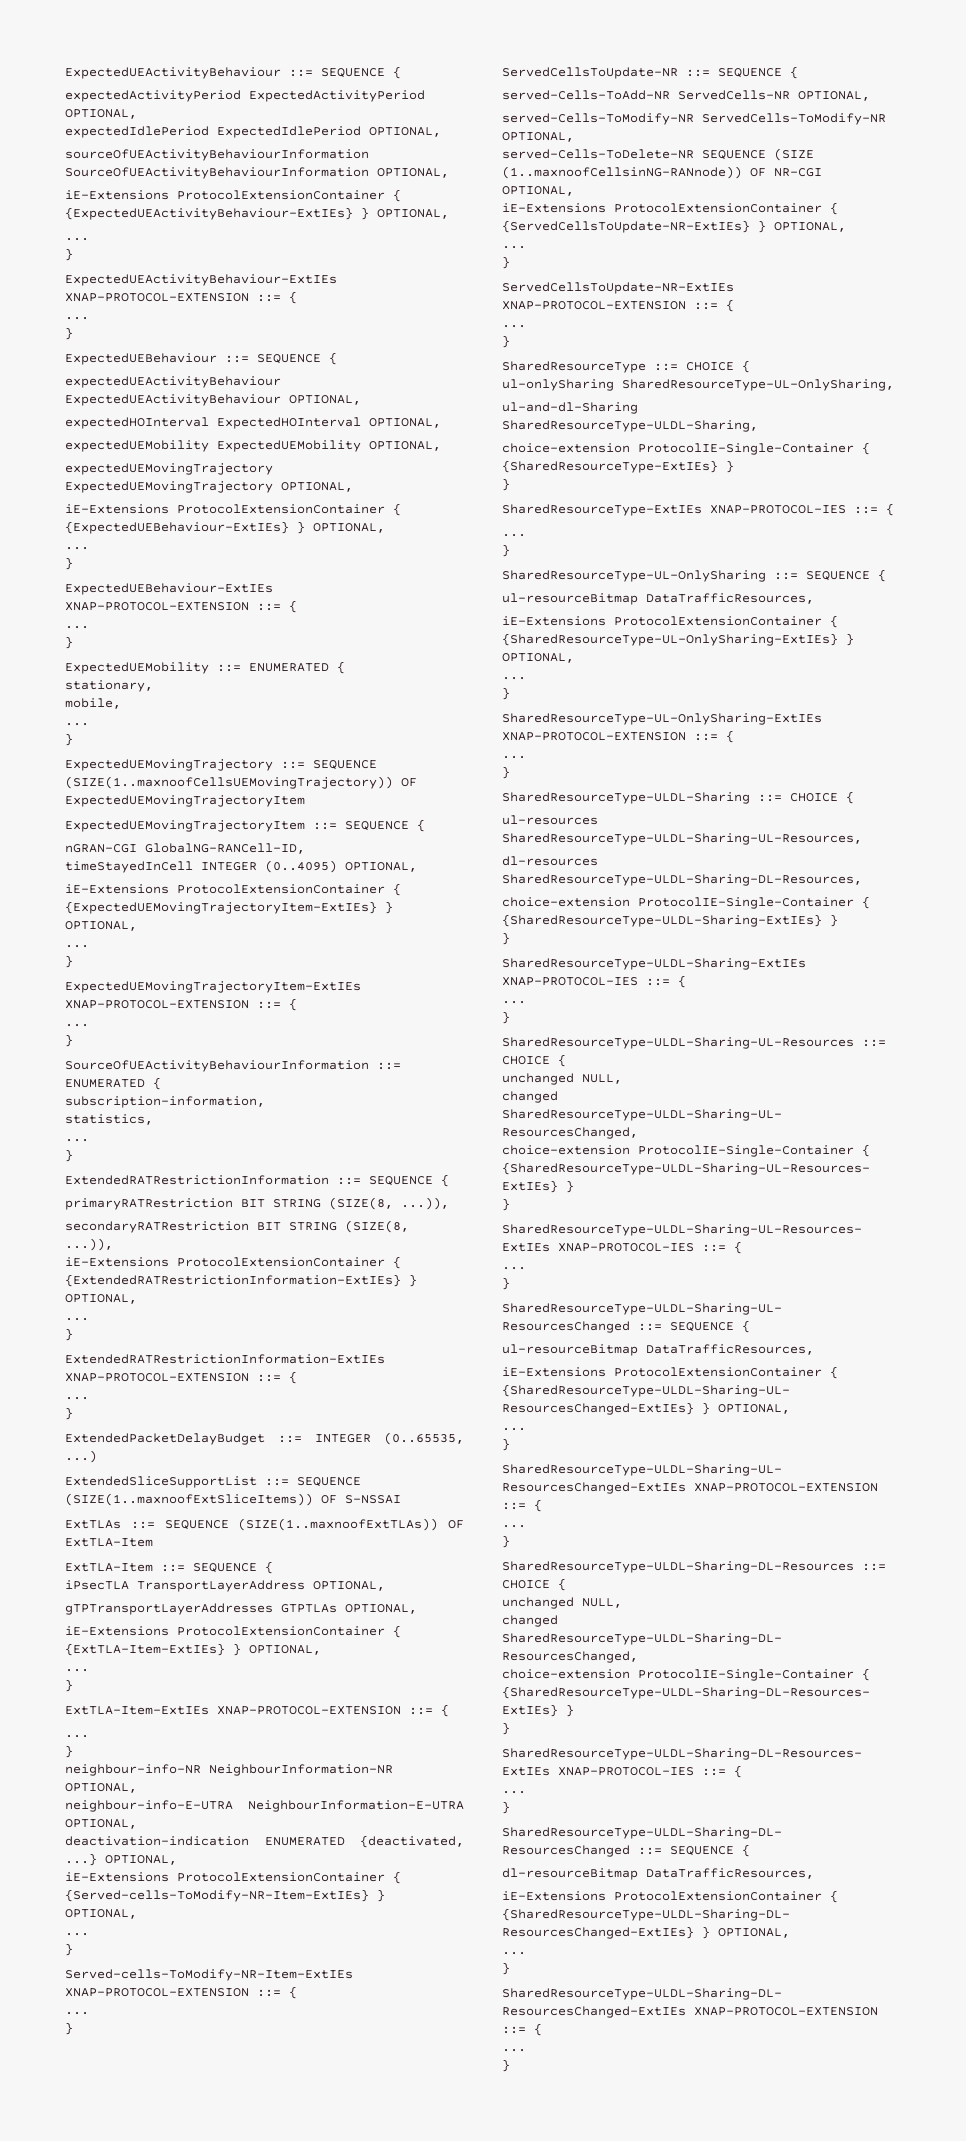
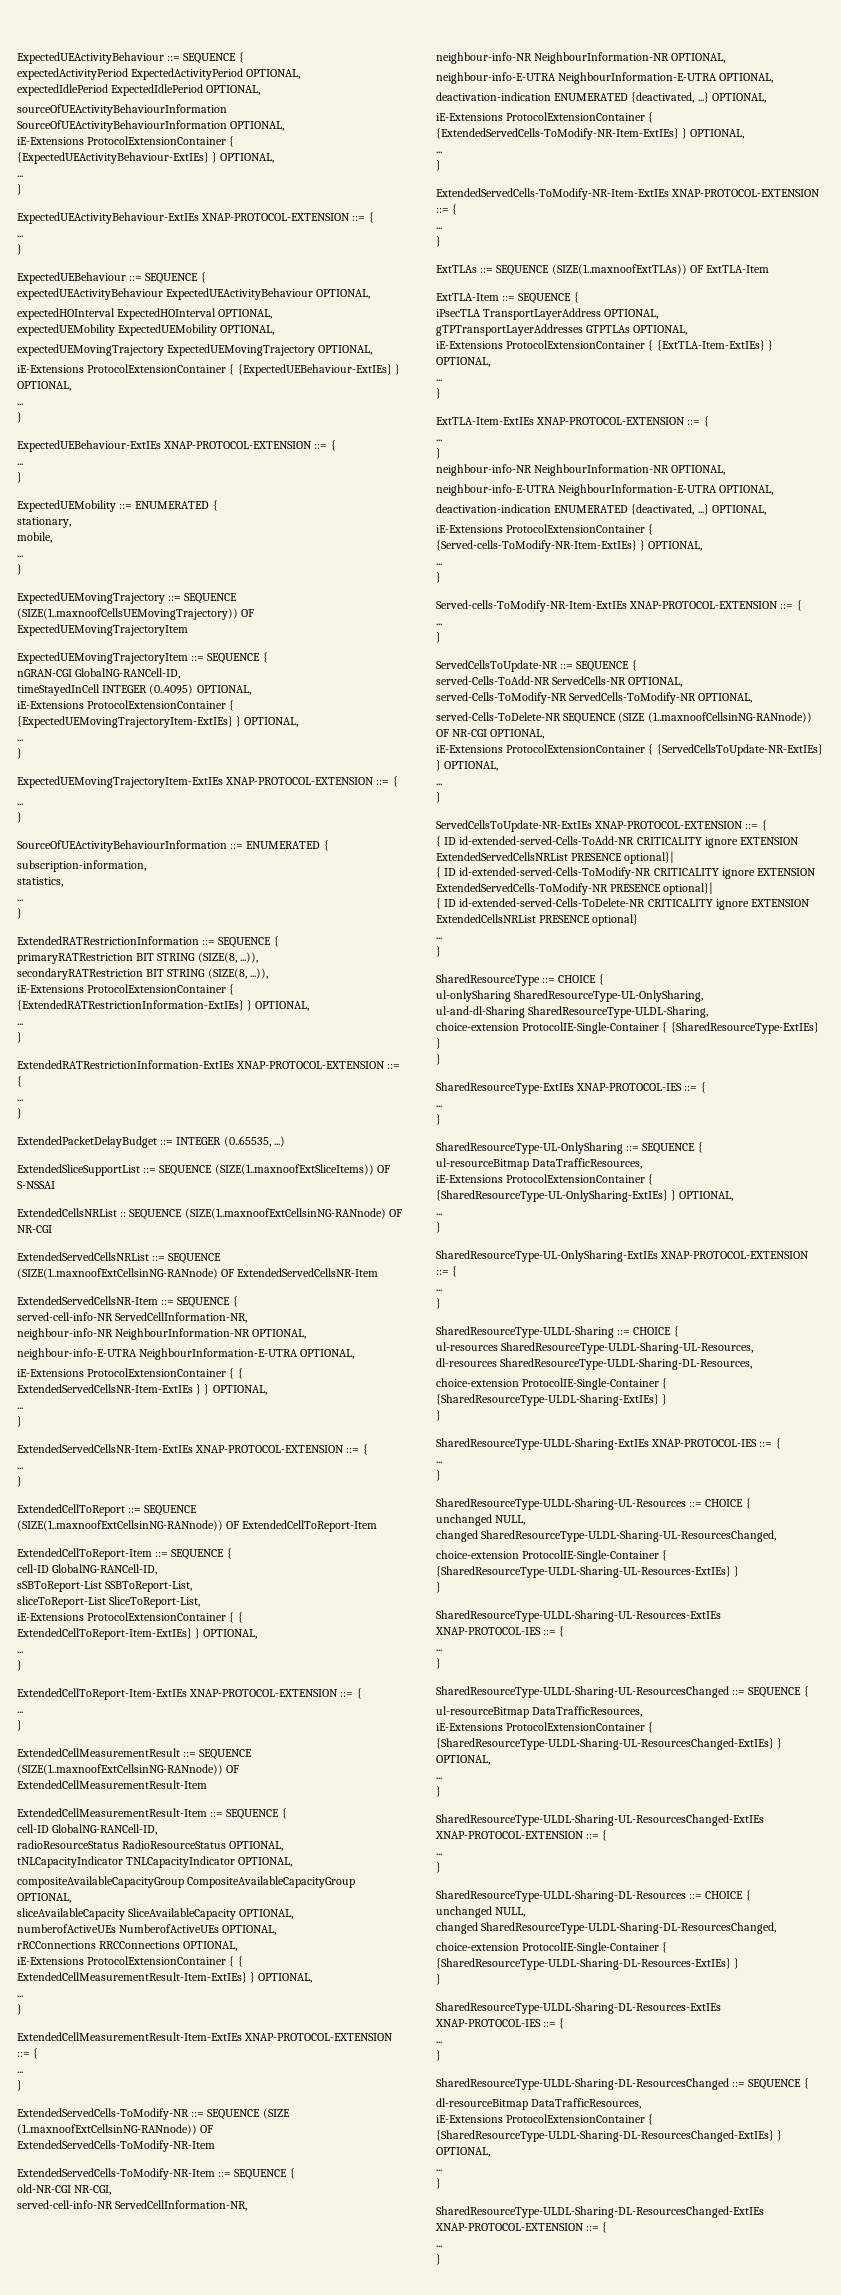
+ ExtendedCellsNRList :: SEQUENCE (SIZE(1..maxnoofExtCellsinNG-RANnode) OF NR-CGI
+ ExtendedServedCellsNRList ::= SEQUENCE (SIZE(1..maxnoofExtCellsinNG-RANnode) OF ExtendedServedCellsNR-Item
+ ExtendedServedCellsNR-Item ::= SEQUENCE {
+ served-cell-info-NR ServedCellInformation-NR,
+ neighbour-info-NR NeighbourInformation-NR OPTIONAL,
+ neighbour-info-E-UTRA NeighbourInformation-E-UTRA OPTIONAL,
+ iE-Extensions ProtocolExtensionContainer { { ExtendedServedCellsNR-Item-ExtIEs } } OPTIONAL,
+ ...
+ }
+ ExtendedServedCellsNR-Item-ExtIEs XNAP-PROTOCOL-EXTENSION ::= {
+ ...
+ }
+ ExtendedCellToReport ::= SEQUENCE (SIZE(1..maxnoofExtCellsinNG-RANnode)) OF ExtendedCellToReport-Item
+ ExtendedCellToReport-Item ::= SEQUENCE {
+ cell-ID GlobalNG-RANCell-ID,
+ sSBToReport-List SSBToReport-List,
+ sliceToReport-List SliceToReport-List,
+ iE-Extensions ProtocolExtensionContainer { { ExtendedCellToReport-Item-ExtIEs} } OPTIONAL,
+ ...
+ }
+ ExtendedCellToReport-Item-ExtIEs XNAP-PROTOCOL-EXTENSION ::= {
+ ...
+ }
+ ExtendedCellMeasurementResult ::= SEQUENCE (SIZE(1..maxnoofExtCellsinNG-RANnode)) OF ExtendedCellMeasurementResult-Item
+ ExtendedCellMeasurementResult-Item ::= SEQUENCE {
+ cell-ID GlobalNG-RANCell-ID,
+ radioResourceStatus RadioResourceStatus OPTIONAL,
+ tNLCapacityIndicator TNLCapacityIndicator OPTIONAL,
+ compositeAvailableCapacityGroup CompositeAvailableCapacityGroup OPTIONAL,
+ sliceAvailableCapacity SliceAvailableCapacity OPTIONAL,
+ numberofActiveUEs NumberofActiveUEs OPTIONAL,
+ rRCConnections RRCConnections OPTIONAL,
+ iE-Extensions ProtocolExtensionContainer { { ExtendedCellMeasurementResult-Item-ExtIEs} } OPTIONAL,
+ ...
+ }
+ ExtendedCellMeasurementResult-Item-ExtIEs XNAP-PROTOCOL-EXTENSION ::= {
+ ...
+ }
+ ExtendedServedCells-ToModify-NR ::= SEQUENCE (SIZE (1..maxnoofExtCellsinNG-RANnode)) OF ExtendedServedCells-ToModify-NR-Item
+ ExtendedServedCells-ToModify-NR-Item ::= SEQUENCE {
+ old-NR-CGI NR-CGI,
+ served-cell-info-NR ServedCellInformation-NR,
+ neighbour-info-NR NeighbourInformation-NR OPTIONAL,
+ neighbour-info-E-UTRA NeighbourInformation-E-UTRA OPTIONAL,
+ deactivation-indication ENUMERATED {deactivated, ...} OPTIONAL,
+ iE-Extensions ProtocolExtensionContainer { {ExtendedServedCells-ToModify-NR-Item-ExtIEs} } OPTIONAL,
+ ...
+ }
+ ExtendedServedCells-ToModify-NR-Item-ExtIEs XNAP-PROTOCOL-EXTENSION ::= {
+ ...
+ }
+ { ID id-extended-served-Cells-ToAdd-NR CRITICALITY ignore EXTENSION ExtendedServedCellsNRList PRESENCE optional}|
+ { ID id-extended-served-Cells-ToModify-NR CRITICALITY ignore EXTENSION ExtendedServedCells-ToModify-NR PRESENCE optional}|
+ { ID id-extended-served-Cells-ToDelete-NR CRITICALITY ignore EXTENSION ExtendedCellsNRList PRESENCE optional}

